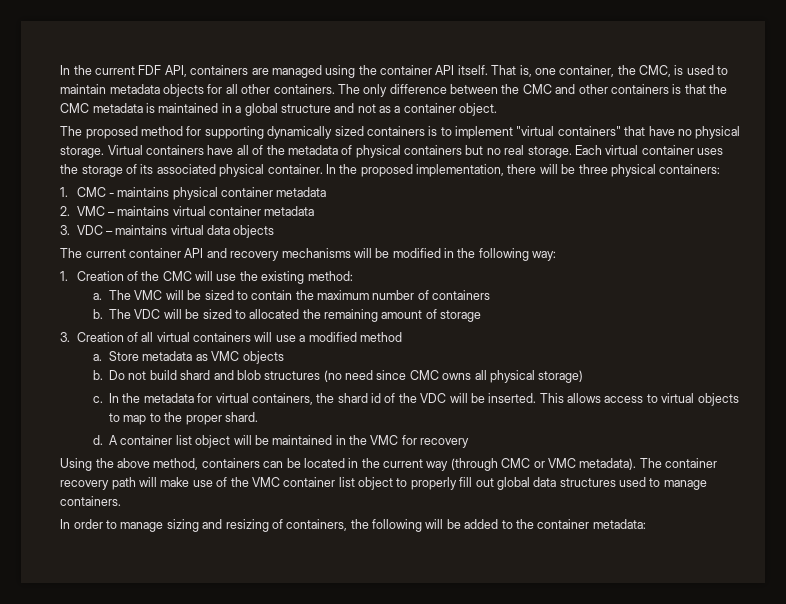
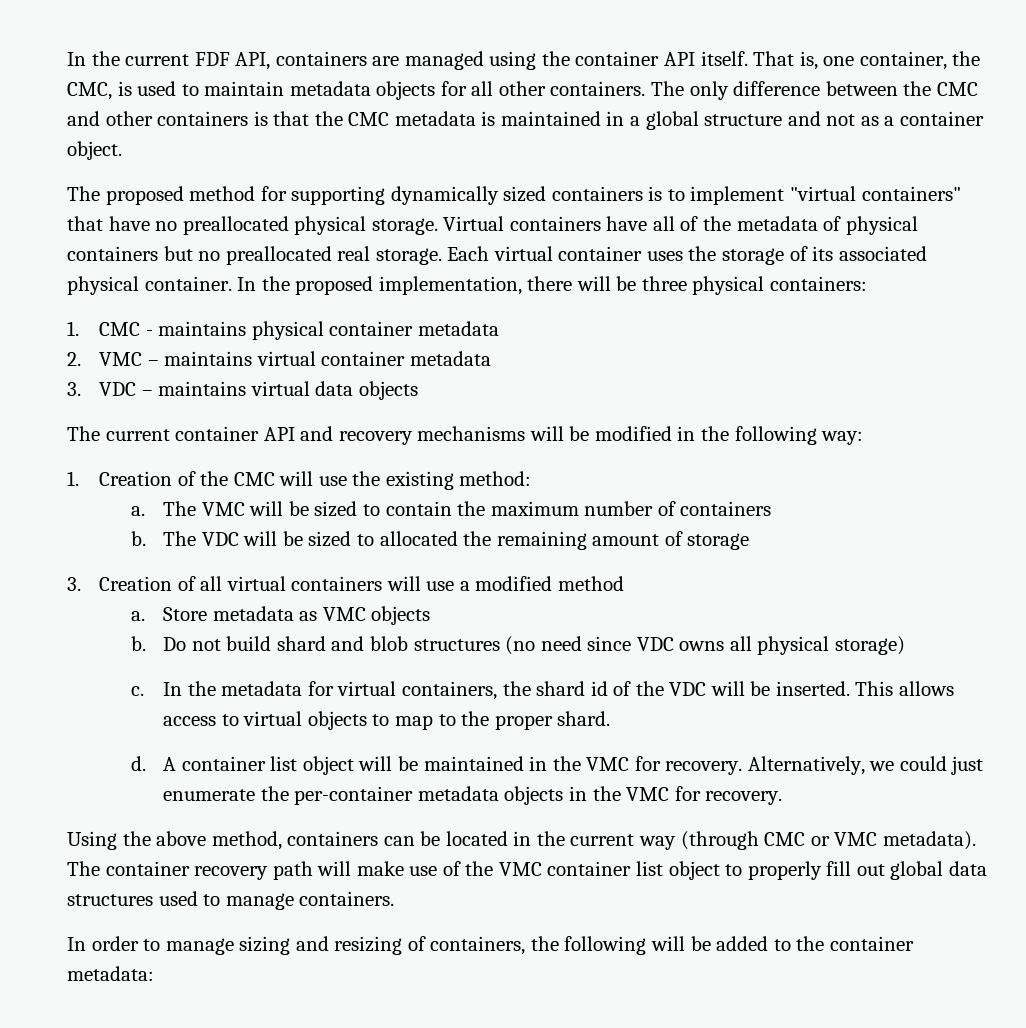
- The proposed method for supporting dynamically sized containers is to implement "virtual containers" that have no physical storage.
+ The proposed method for supporting dynamically sized containers is to implement "virtual containers" that have no preallocated physical storage.
- Virtual containers have all of the metadata of physical containers but no real storage.
+ Virtual containers have all of the metadata of physical containers but no preallocated real storage.
- Do not build shard and blob structures (no need since CMC owns all physical storage)
+ Do not build shard and blob structures (no need since VDC owns all physical storage)
- A container list object will be maintained in the VMC for recovery
+ A container list object will be maintained in the VMC for recovery. Alternatively, we could just enumerate the per-container metadata objects in the VMC for recovery.

